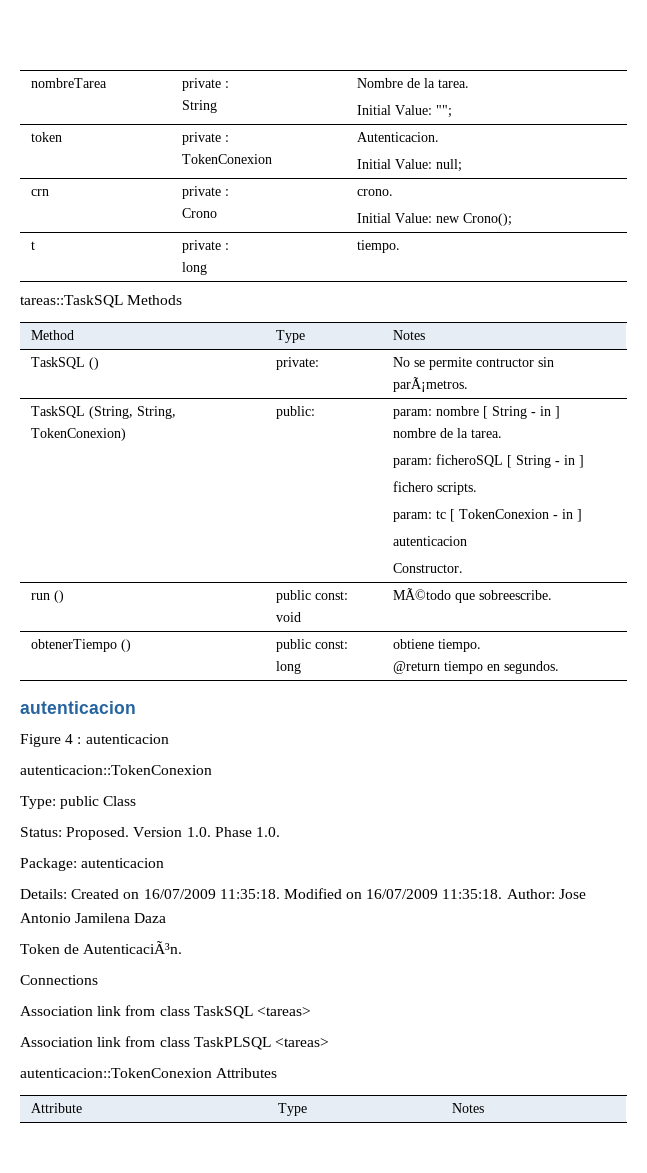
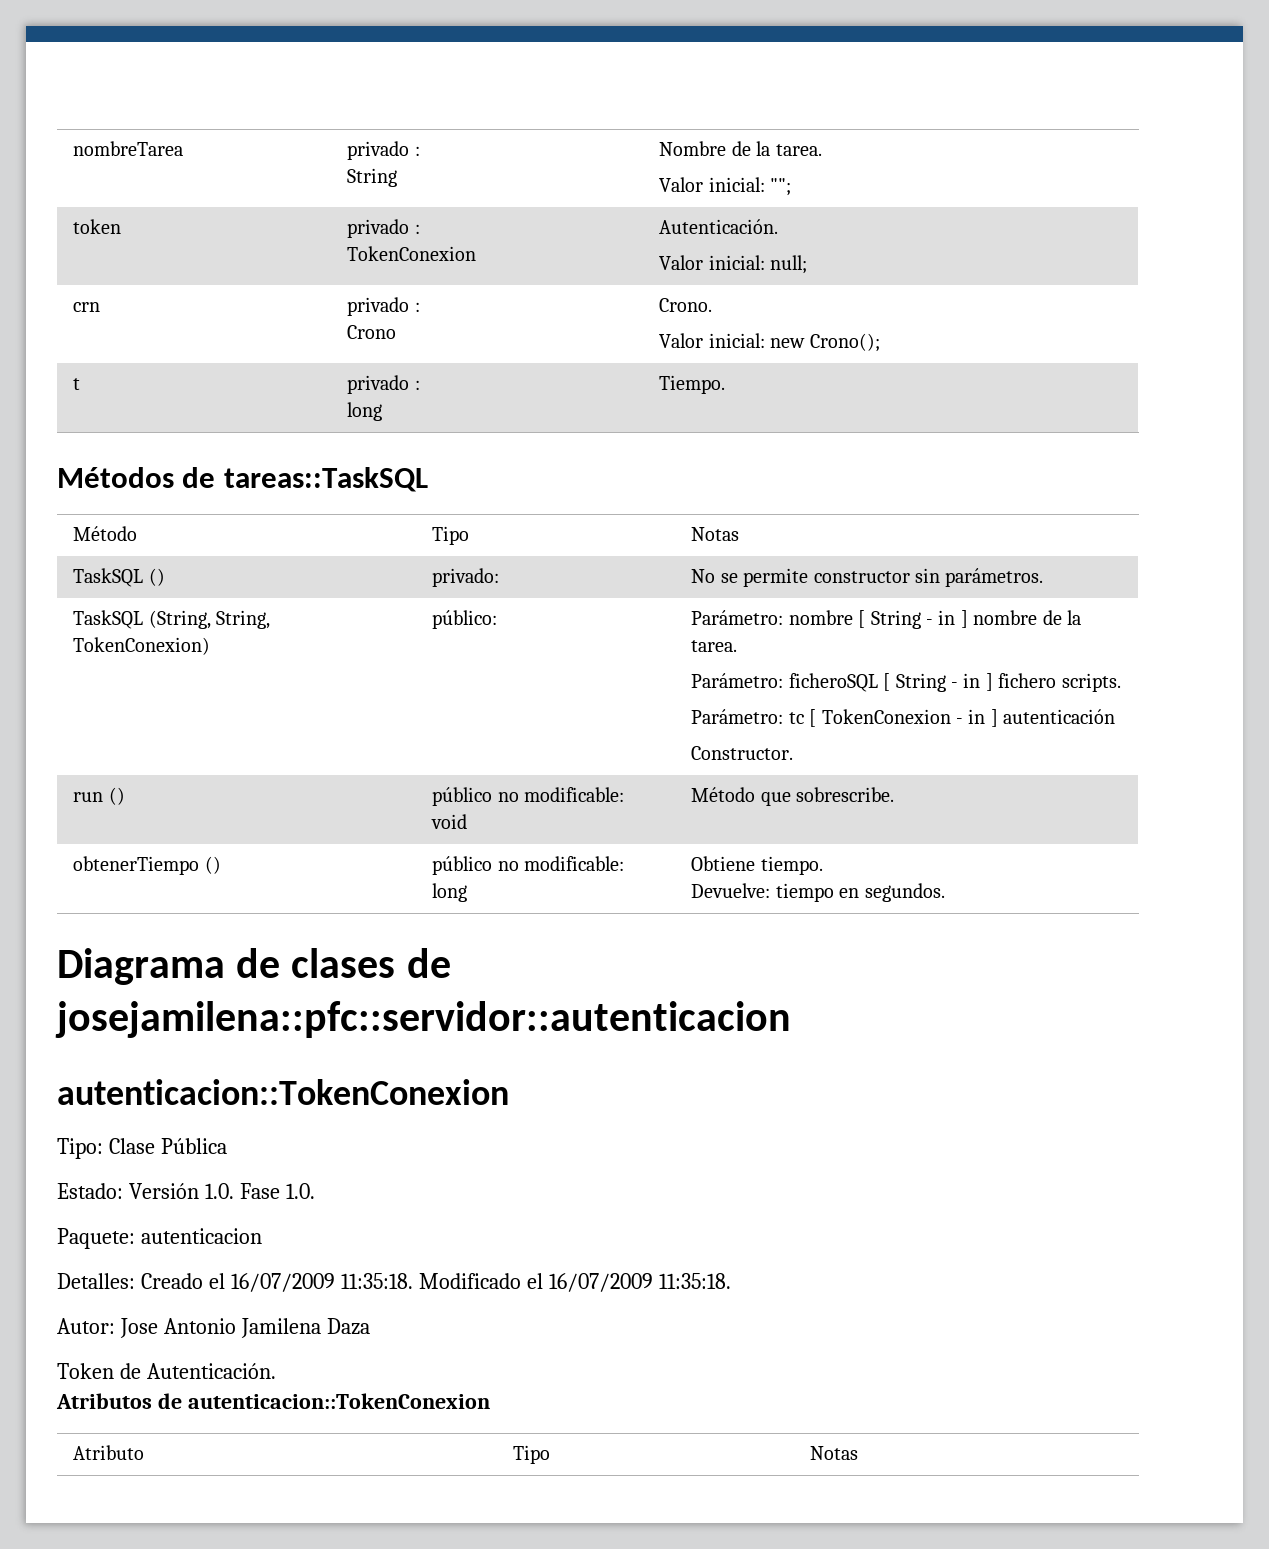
- nombreTarea | private :
+ nombreTarea | privado :
  String | Nombre de la tarea.
- Initial Value: "";
+ Valor inicial: "";
- token | private :
- TokenConexion | Autenticacion.
- Initial Value: null;
+ token | privado :
+ TokenConexion | Autenticación.
+ Valor inicial: null;
- crn | private :
- Crono | crono.
- Initial Value: new Crono();
+ crn | privado :
+ Crono | Crono.
+ Valor inicial: new Crono();
- t | private :
- long | tiempo.
- tareas::TaskSQL Methods
- Method | Type | Notes
+ t | privado :
+ long | Tiempo.
+ Métodos de tareas::TaskSQL
+ Método | Tipo | Notas
- TaskSQL () | private: | No se permite contructor sin parÃ¡metros.
+ TaskSQL () | privado: | No se permite constructor sin parámetros.
- TaskSQL (String, String, TokenConexion) | public: | param: nombre [ String - in ]
- nombre de la tarea.
- param: ficheroSQL [ String - in ]
- fichero scripts.
- param: tc [ TokenConexion - in ]
- autenticacion
+ TaskSQL (String, String, TokenConexion) | público: | Parámetro: nombre [ String - in ] nombre de la tarea.
+ Parámetro: ficheroSQL [ String - in ] fichero scripts.
+ Parámetro: tc [ TokenConexion - in ] autenticación
- run () | public const: void | MÃ©todo que sobreescribe.
+ run () | público no modificable: void | Método que sobrescribe.
- obtenerTiempo () | public const: long | obtiene tiempo.
- @return tiempo en segundos.
- autenticacion
- Figure 4 : autenticacion
+ obtenerTiempo () | público no modificable: long | Obtiene tiempo.
+ Devuelve: tiempo en segundos.
+ Diagrama de clases de josejamilena::pfc::servidor::autenticacion
  autenticacion::TokenConexion
- Type: public Class
- Status: Proposed. Version 1.0. Phase 1.0.
+ Tipo: Clase Pública
+ Estado: Versión 1.0. Fase 1.0.
- Package: autenticacion
- Details: Created on 16/07/2009 11:35:18. Modified on 16/07/2009 11:35:18. Author: Jose Antonio Jamilena Daza
+ Paquete: autenticacion
+ Detalles: Creado el 16/07/2009 11:35:18. Modificado el 16/07/2009 11:35:18.
+ Autor: Jose Antonio Jamilena Daza
- Token de AutenticaciÃ³n.
- Connections
- Association link from class TaskSQL <tareas>
- Association link from class TaskPLSQL <tareas>
- autenticacion::TokenConexion Attributes
- Attribute | Type | Notes
+ Token de Autenticación.
+ Atributos de autenticacion::TokenConexion
+ Atributo | Tipo | Notas

